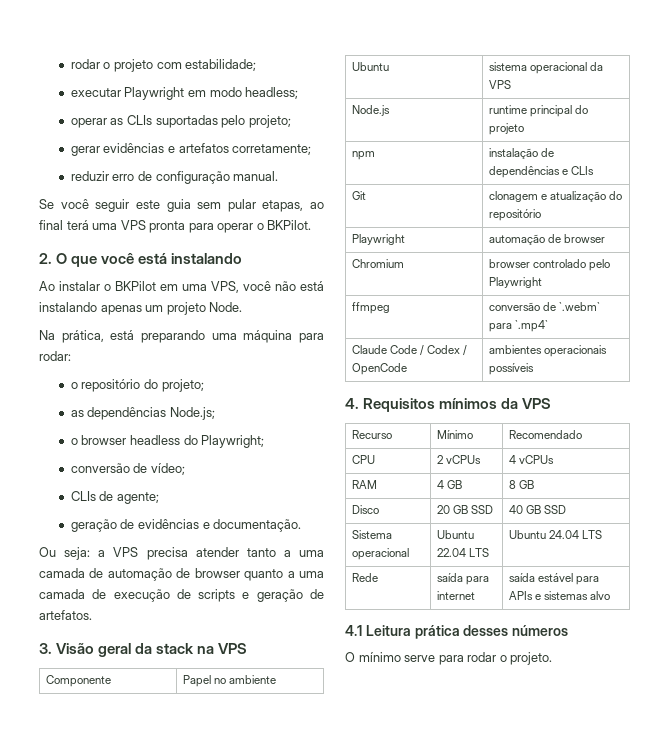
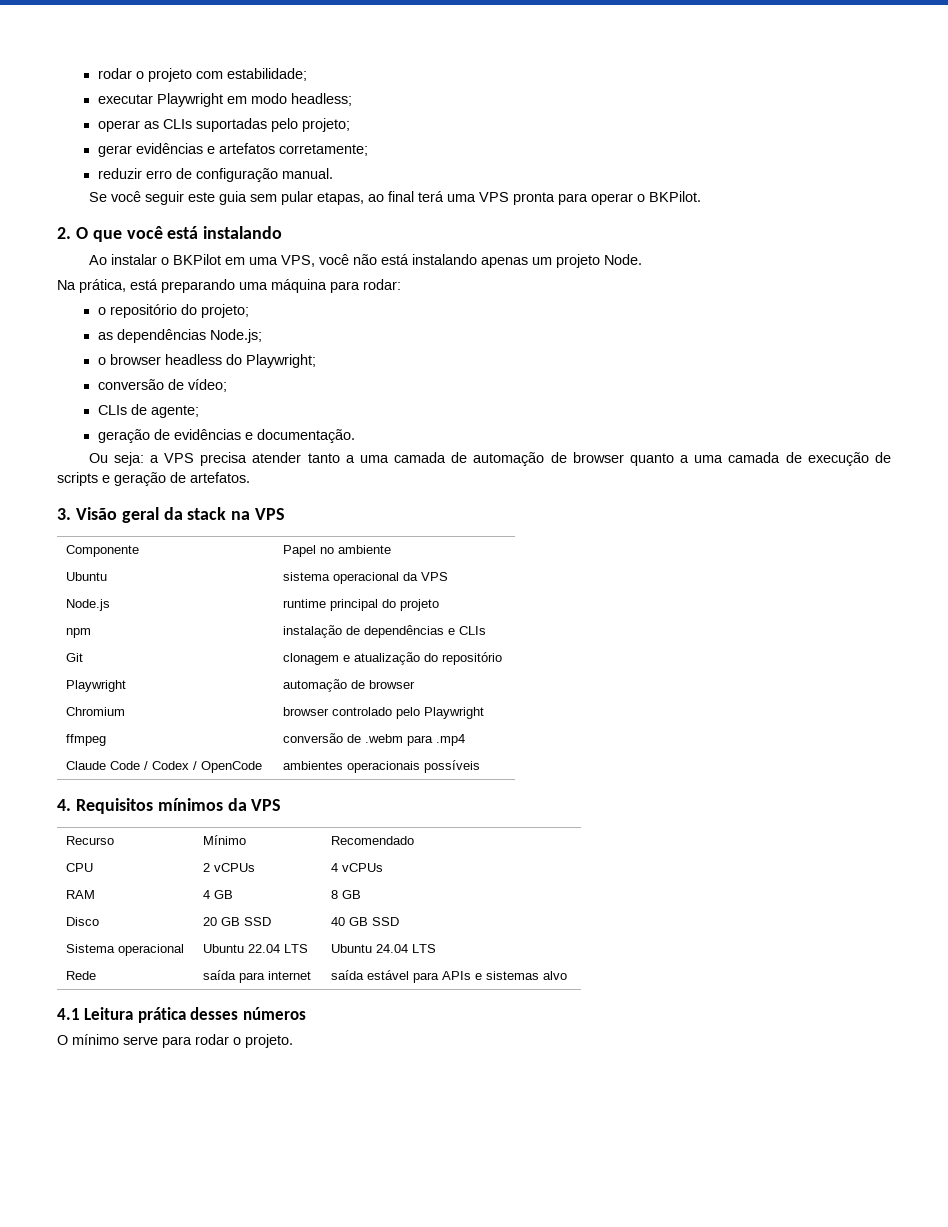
- ffmpeg | conversão de `.webm` para `.mp4`
+ ffmpeg | conversão de .webm para .mp4

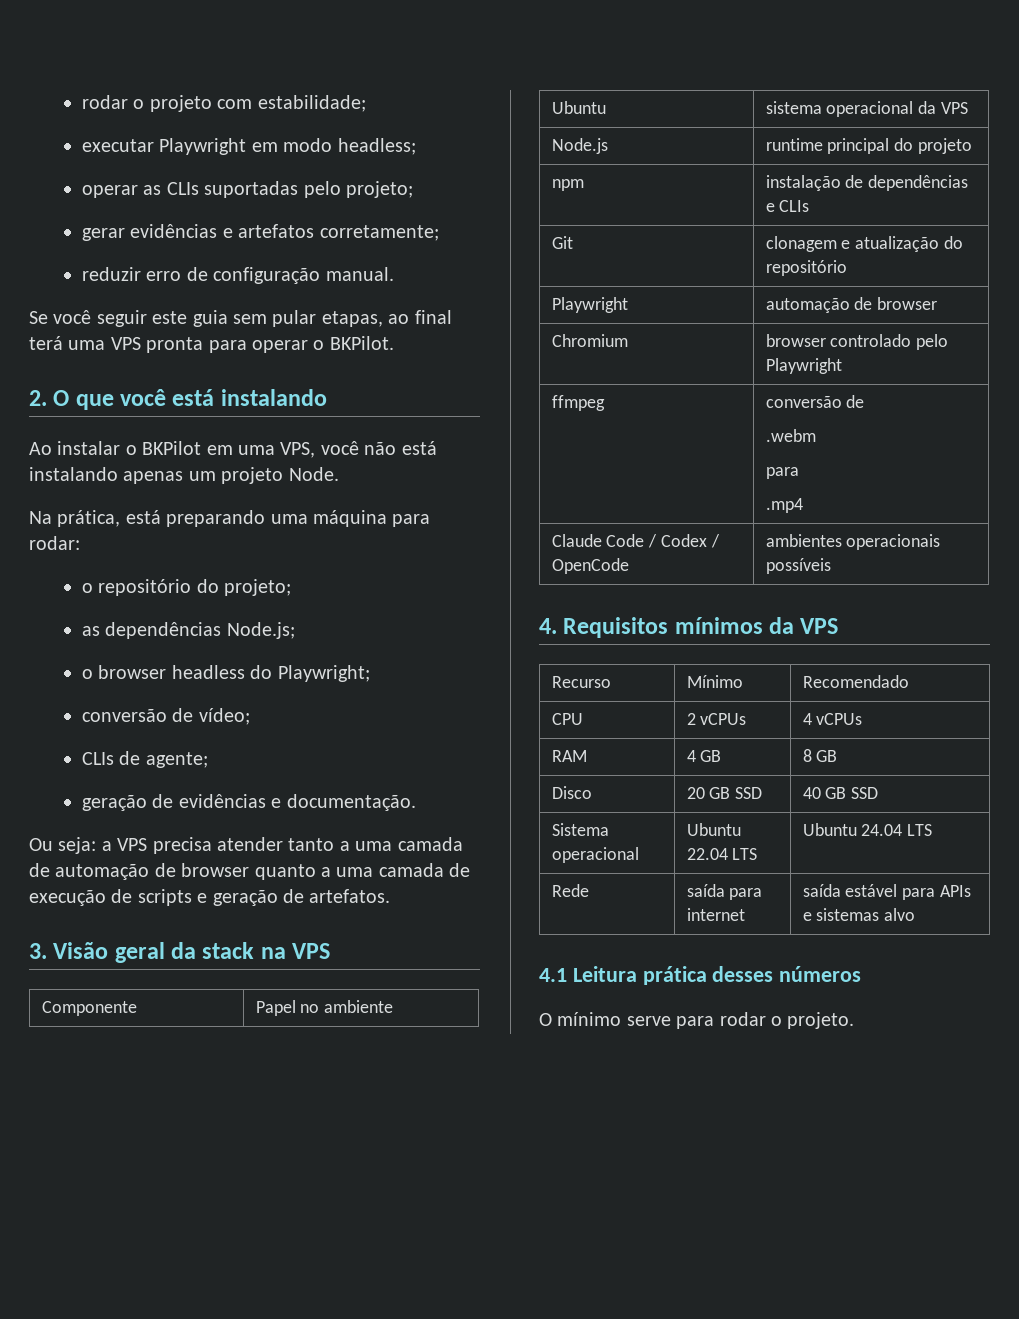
- ffmpeg | conversão de .webm para .mp4
+ ffmpeg | conversão de
+ .webm
+ para
+ .mp4

